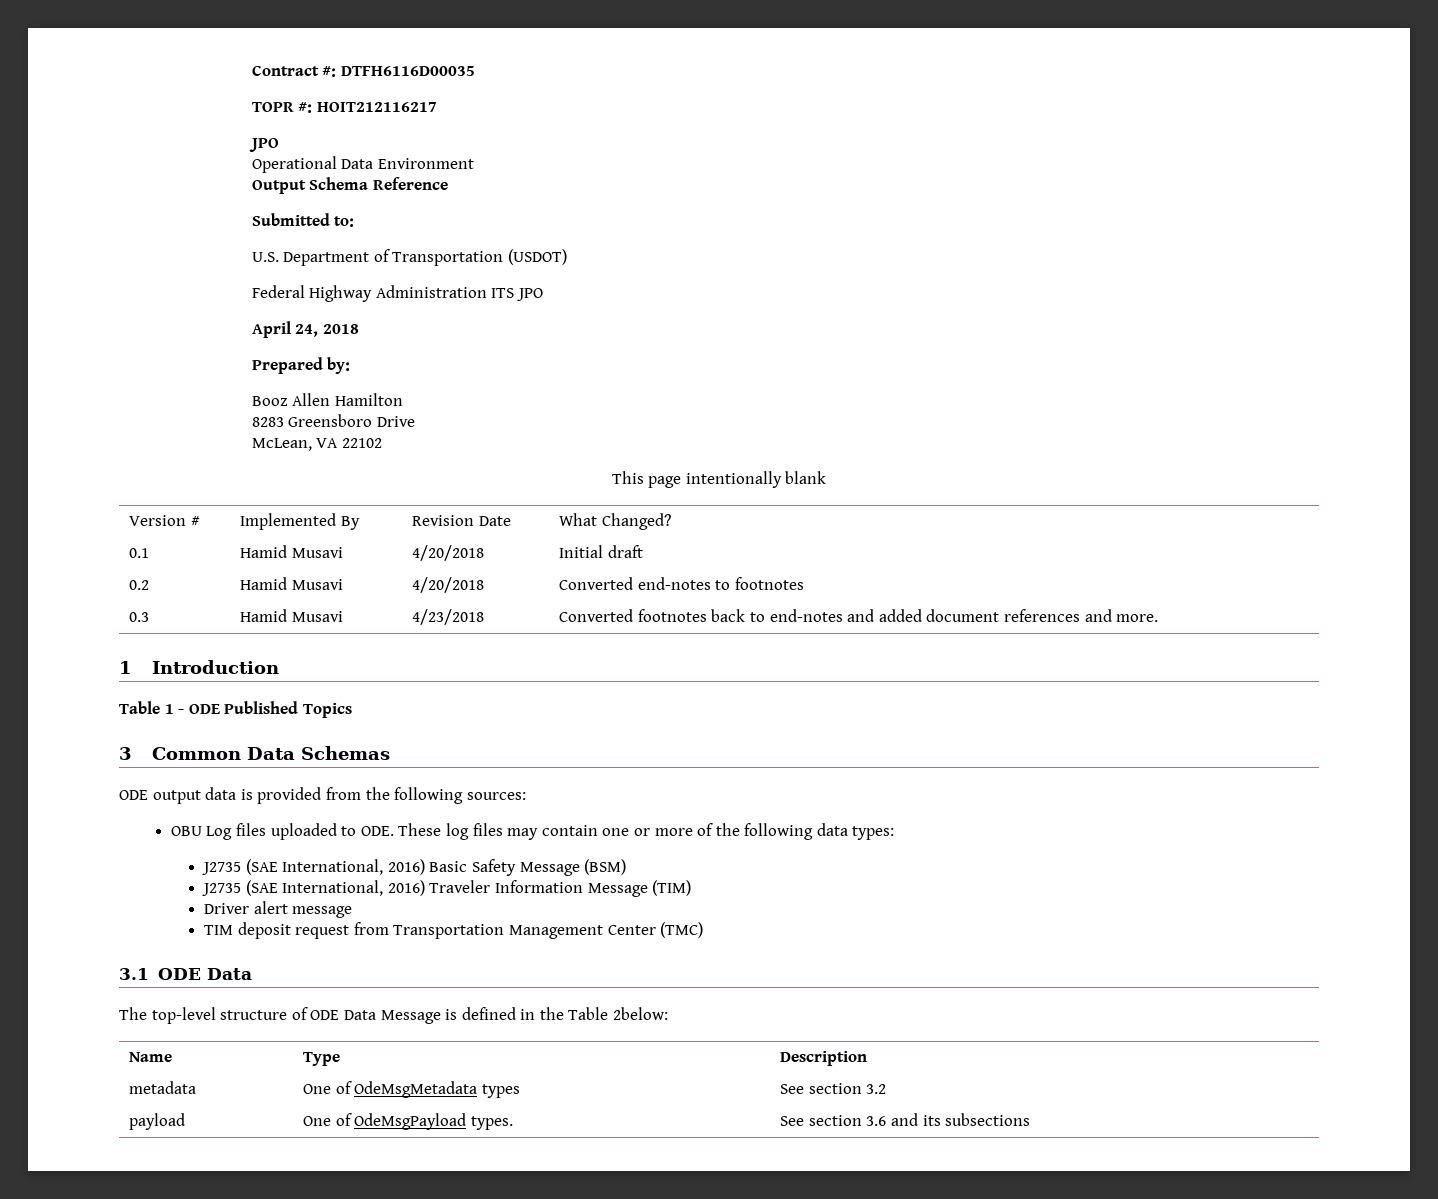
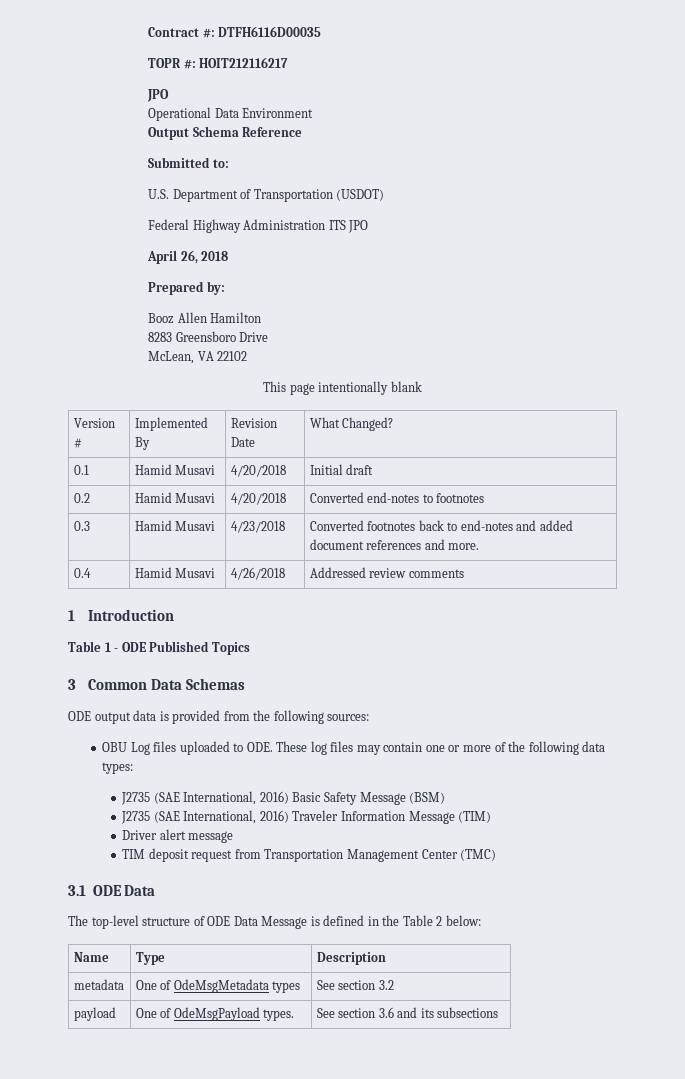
- April 24, 2018
+ April 26, 2018
+ 0.4 | Hamid Musavi | 4/26/2018 | Addressed review comments
- The top-level structure of ODE Data Message is defined in the Table 2below:
+ The top-level structure of ODE Data Message is defined in the Table 2 below:

